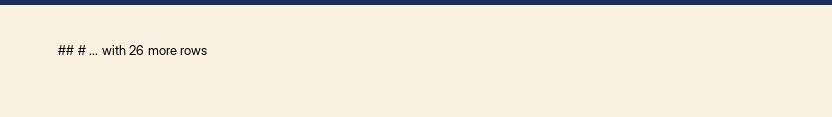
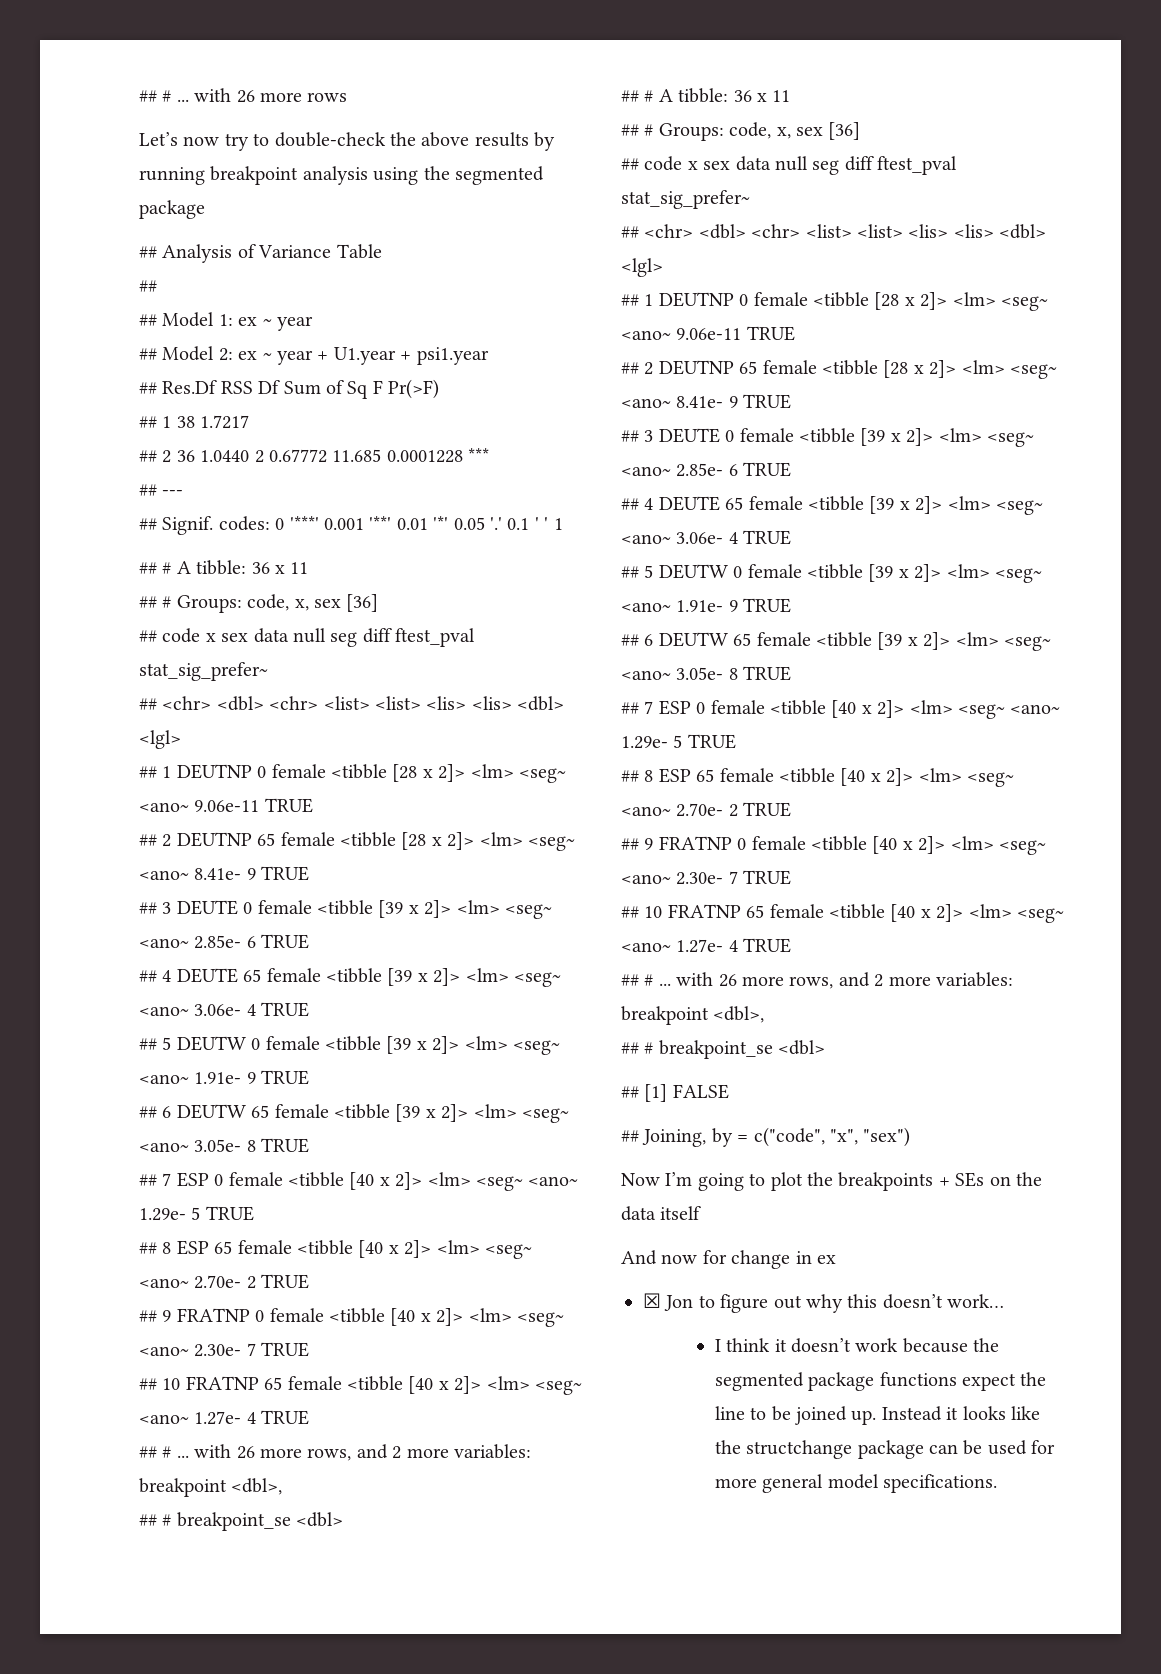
+ Let’s now try to double-check the above results by running breakpoint analysis using the segmented package
+ ## Analysis of Variance Table
+ ##
+ ## Model 1: ex ~ year
+ ## Model 2: ex ~ year + U1.year + psi1.year
+ ## Res.Df RSS Df Sum of Sq F Pr(>F)
+ ## 1 38 1.7217
+ ## 2 36 1.0440 2 0.67772 11.685 0.0001228 ***
+ ## ---
+ ## Signif. codes: 0 '***' 0.001 '**' 0.01 '*' 0.05 '.' 0.1 ' ' 1
+ ## # A tibble: 36 x 11
+ ## # Groups: code, x, sex [36]
+ ## code x sex data null seg diff ftest_pval stat_sig_prefer~
+ ## <chr> <dbl> <chr> <list> <list> <lis> <lis> <dbl> <lgl>
+ ## 1 DEUTNP 0 female <tibble [28 x 2]> <lm> <seg~ <ano~ 9.06e-11 TRUE
+ ## 2 DEUTNP 65 female <tibble [28 x 2]> <lm> <seg~ <ano~ 8.41e- 9 TRUE
+ ## 3 DEUTE 0 female <tibble [39 x 2]> <lm> <seg~ <ano~ 2.85e- 6 TRUE
+ ## 4 DEUTE 65 female <tibble [39 x 2]> <lm> <seg~ <ano~ 3.06e- 4 TRUE
+ ## 5 DEUTW 0 female <tibble [39 x 2]> <lm> <seg~ <ano~ 1.91e- 9 TRUE
+ ## 6 DEUTW 65 female <tibble [39 x 2]> <lm> <seg~ <ano~ 3.05e- 8 TRUE
+ ## 7 ESP 0 female <tibble [40 x 2]> <lm> <seg~ <ano~ 1.29e- 5 TRUE
+ ## 8 ESP 65 female <tibble [40 x 2]> <lm> <seg~ <ano~ 2.70e- 2 TRUE
+ ## 9 FRATNP 0 female <tibble [40 x 2]> <lm> <seg~ <ano~ 2.30e- 7 TRUE
+ ## 10 FRATNP 65 female <tibble [40 x 2]> <lm> <seg~ <ano~ 1.27e- 4 TRUE
+ ## # ... with 26 more rows, and 2 more variables: breakpoint <dbl>,
+ ## # breakpoint_se <dbl>
+ ## # A tibble: 36 x 11
+ ## # Groups: code, x, sex [36]
+ ## code x sex data null seg diff ftest_pval stat_sig_prefer~
+ ## <chr> <dbl> <chr> <list> <list> <lis> <lis> <dbl> <lgl>
+ ## 1 DEUTNP 0 female <tibble [28 x 2]> <lm> <seg~ <ano~ 9.06e-11 TRUE
+ ## 2 DEUTNP 65 female <tibble [28 x 2]> <lm> <seg~ <ano~ 8.41e- 9 TRUE
+ ## 3 DEUTE 0 female <tibble [39 x 2]> <lm> <seg~ <ano~ 2.85e- 6 TRUE
+ ## 4 DEUTE 65 female <tibble [39 x 2]> <lm> <seg~ <ano~ 3.06e- 4 TRUE
+ ## 5 DEUTW 0 female <tibble [39 x 2]> <lm> <seg~ <ano~ 1.91e- 9 TRUE
+ ## 6 DEUTW 65 female <tibble [39 x 2]> <lm> <seg~ <ano~ 3.05e- 8 TRUE
+ ## 7 ESP 0 female <tibble [40 x 2]> <lm> <seg~ <ano~ 1.29e- 5 TRUE
+ ## 8 ESP 65 female <tibble [40 x 2]> <lm> <seg~ <ano~ 2.70e- 2 TRUE
+ ## 9 FRATNP 0 female <tibble [40 x 2]> <lm> <seg~ <ano~ 2.30e- 7 TRUE
+ ## 10 FRATNP 65 female <tibble [40 x 2]> <lm> <seg~ <ano~ 1.27e- 4 TRUE
+ ## # ... with 26 more rows, and 2 more variables: breakpoint <dbl>,
+ ## # breakpoint_se <dbl>
+ ## [1] FALSE
+ ## Joining, by = c("code", "x", "sex")
+ Now I’m going to plot the breakpoints + SEs on the data itself
+ And now for change in ex
+ ☒ Jon to figure out why this doesn’t work…
+ I think it doesn’t work because the segmented package functions expect the line to be joined up. Instead it looks like the structchange package can be used for more general model specifications.

